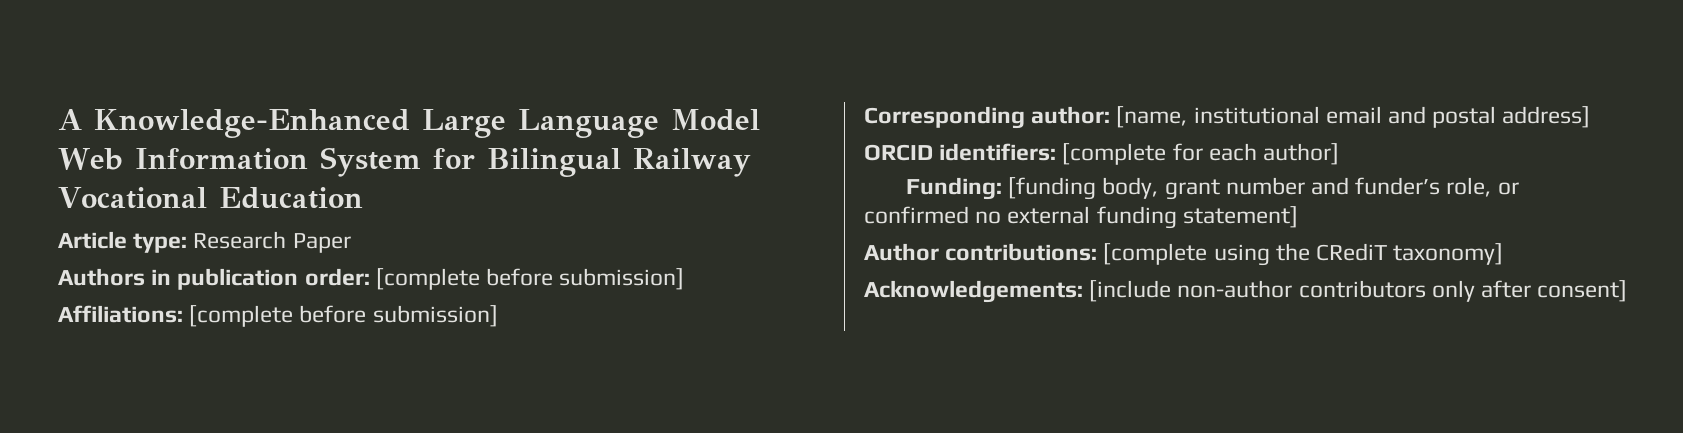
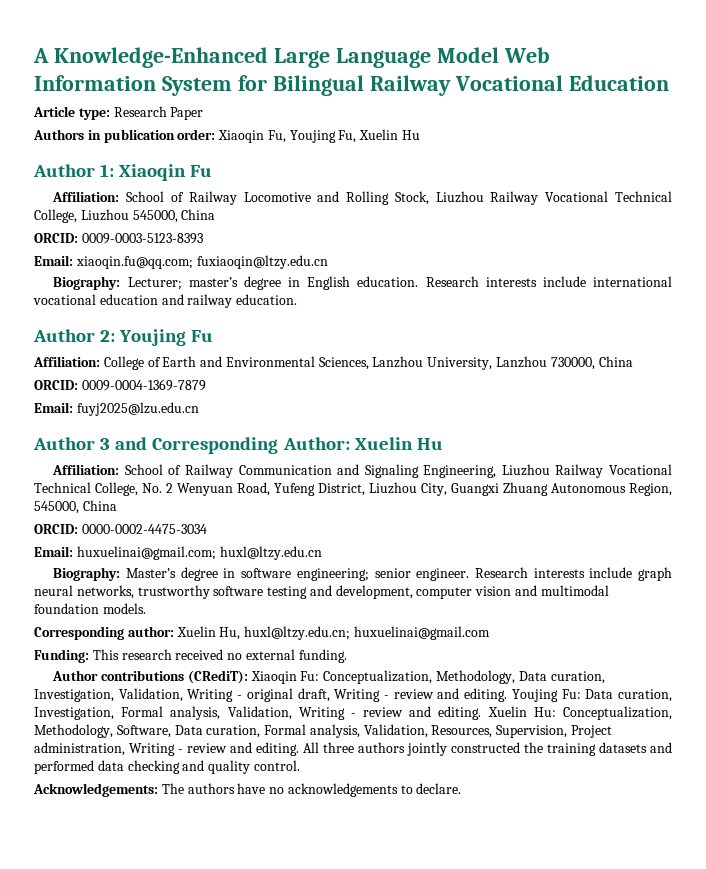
- Authors in publication order: [complete before submission]
- Affiliations: [complete before submission]
- Corresponding author: [name, institutional email and postal address]
- ORCID identifiers: [complete for each author]
- Funding: [funding body, grant number and funder’s role, or confirmed no external funding statement]
- Author contributions: [complete using the CRediT taxonomy]
- Acknowledgements: [include non-author contributors only after consent]
+ Authors in publication order: Xiaoqin Fu, Youjing Fu, Xuelin Hu
+ Author 1: Xiaoqin Fu
+ Affiliation: School of Railway Locomotive and Rolling Stock, Liuzhou Railway Vocational Technical College, Liuzhou 545000, China
+ ORCID: 0009-0003-5123-8393
+ Email: xiaoqin.fu@qq.com; fuxiaoqin@ltzy.edu.cn
+ Biography: Lecturer; master’s degree in English education. Research interests include international vocational education and railway education.
+ Author 2: Youjing Fu
+ Affiliation: College of Earth and Environmental Sciences, Lanzhou University, Lanzhou 730000, China
+ ORCID: 0009-0004-1369-7879
+ Email: fuyj2025@lzu.edu.cn
+ Author 3 and Corresponding Author: Xuelin Hu
+ Affiliation: School of Railway Communication and Signaling Engineering, Liuzhou Railway Vocational Technical College, No. 2 Wenyuan Road, Yufeng District, Liuzhou City, Guangxi Zhuang Autonomous Region, 545000, China
+ ORCID: 0000-0002-4475-3034
+ Email: huxuelinai@gmail.com; huxl@ltzy.edu.cn
+ Biography: Master’s degree in software engineering; senior engineer. Research interests include graph neural networks, trustworthy software testing and development, computer vision and multimodal foundation models.
+ Corresponding author: Xuelin Hu, huxl@ltzy.edu.cn; huxuelinai@gmail.com
+ Funding: This research received no external funding.
+ Author contributions (CRediT): Xiaoqin Fu: Conceptualization, Methodology, Data curation, Investigation, Validation, Writing - original draft, Writing - review and editing. Youjing Fu: Data curation, Investigation, Formal analysis, Validation, Writing - review and editing. Xuelin Hu: Conceptualization, Methodology, Software, Data curation, Formal analysis, Validation, Resources, Supervision, Project administration, Writing - review and editing. All three authors jointly constructed the training datasets and performed data checking and quality control.
+ Acknowledgements: The authors have no acknowledgements to declare.

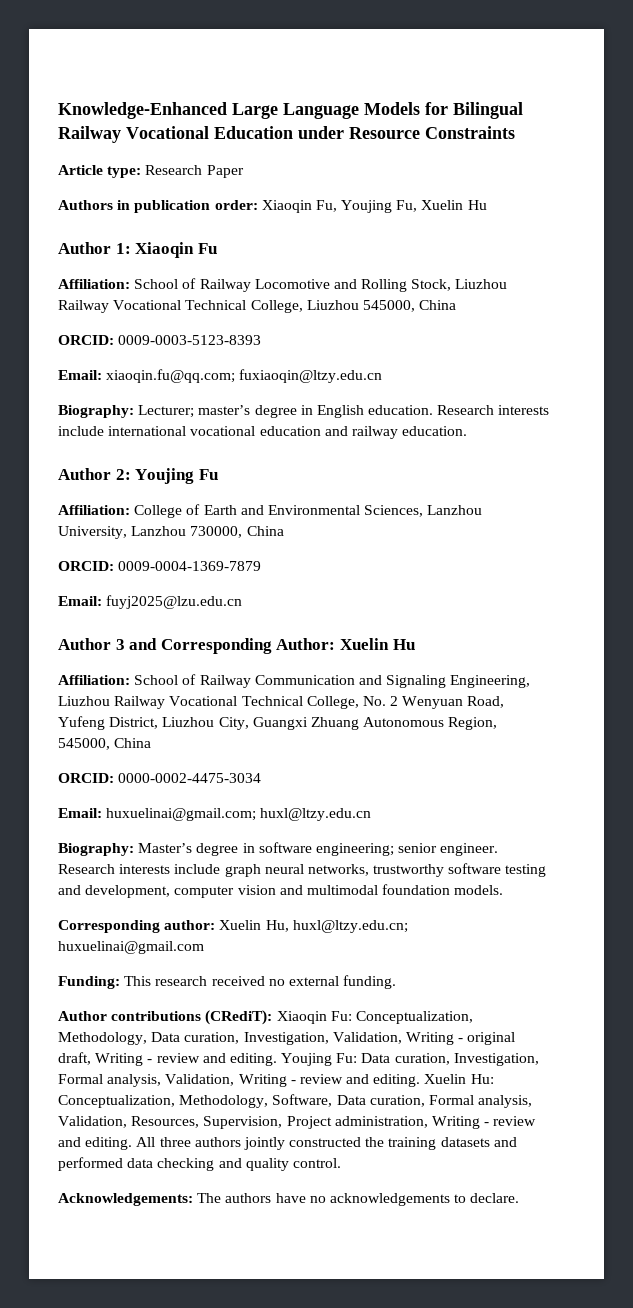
- A Knowledge-Enhanced Large Language Model Web Information System for Bilingual Railway Vocational Education
+ Knowledge-Enhanced Large Language Models for Bilingual Railway Vocational Education under Resource Constraints

